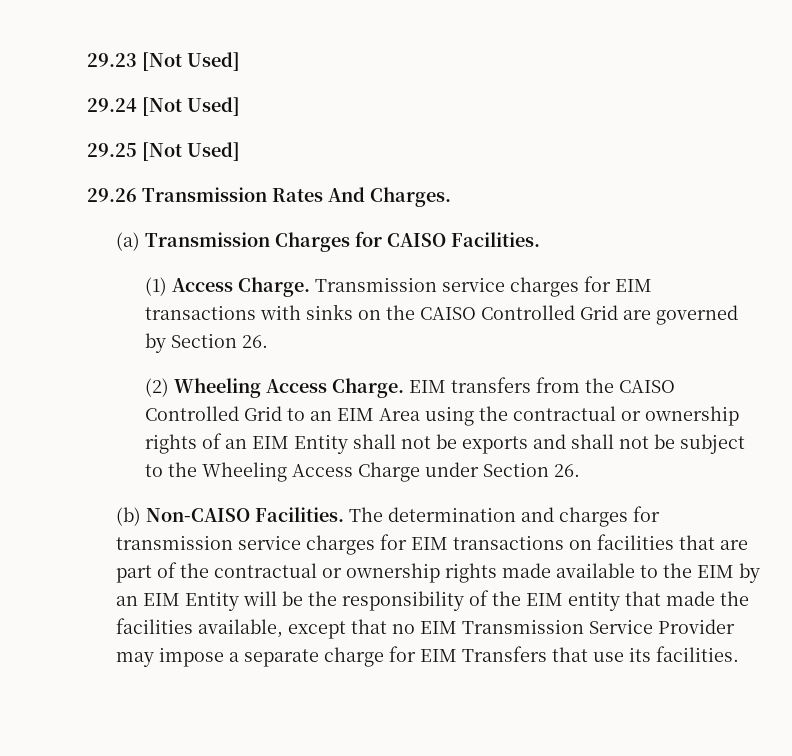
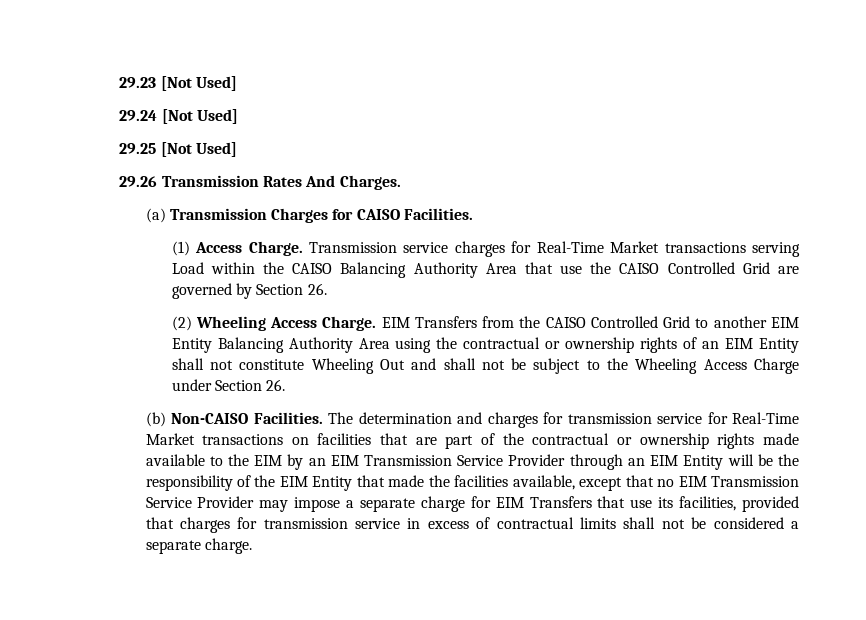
- Transmission service charges for EIM transactions with sinks on the CAISO Controlled Grid are governed by Section 26.
+ Transmission service charges for Real-Time Market transactions serving Load within the CAISO Balancing Authority Area that use the CAISO Controlled Grid are governed by Section 26.
- EIM transfers from the CAISO Controlled Grid to an EIM Area using the contractual or ownership rights of an EIM Entity shall not be exports and shall not be subject to the Wheeling Access Charge under Section 26.
+ EIM Transfers from the CAISO Controlled Grid to another EIM Entity Balancing Authority Area using the contractual or ownership rights of an EIM Entity shall not constitute Wheeling Out and shall not be subject to the Wheeling Access Charge under Section 26.
- The determination and charges for transmission service charges for EIM transactions on facilities that are part of the contractual or ownership rights made available to the EIM by an EIM Entity will be the responsibility of the EIM entity that made the facilities available, except that no EIM Transmission Service Provider may impose a separate charge for EIM Transfers that use its facilities.
+ The determination and charges for transmission service for Real-Time Market transactions on facilities that are part of the contractual or ownership rights made available to the EIM by an EIM Transmission Service Provider through an EIM Entity will be the responsibility of the EIM Entity that made the facilities available, except that no EIM Transmission Service Provider may impose a separate charge for EIM Transfers that use its facilities, provided that charges for transmission service in excess of contractual limits shall not be considered a separate charge.

